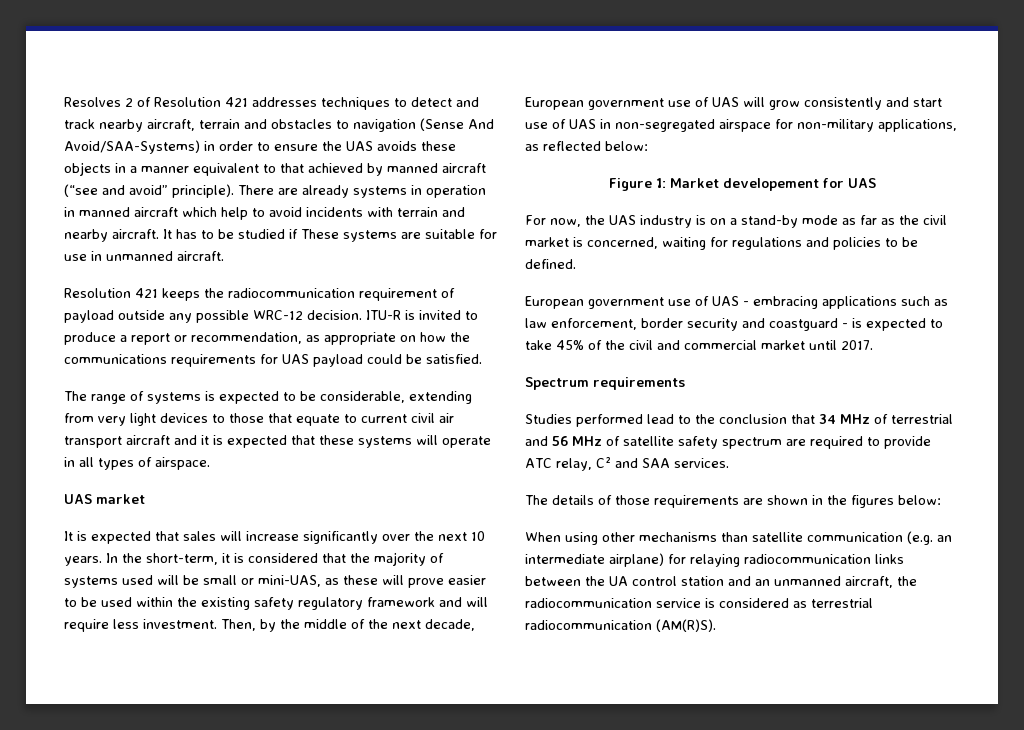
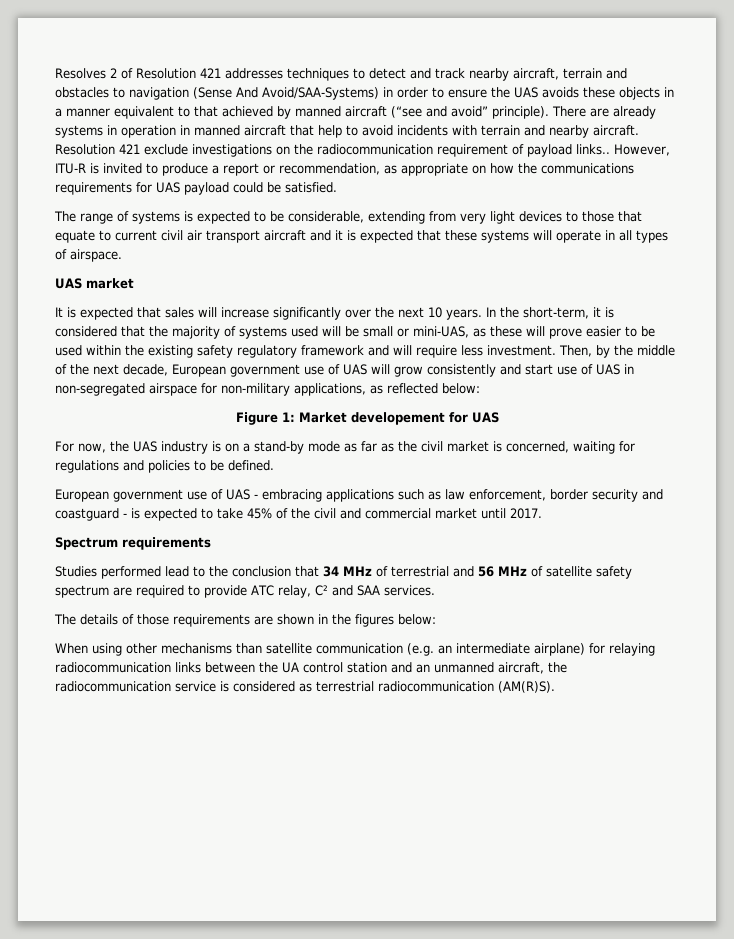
- There are already systems in operation in manned aircraft which help to avoid incidents with terrain and nearby aircraft.
+ There are already systems in operation in manned aircraft that help to avoid incidents with terrain and nearby aircraft.
- It has to be studied if These systems are suitable for use in unmanned aircraft.
- Resolution 421 keeps the radiocommunication requirement of payload outside any possible WRC-12 decision. ITU-R is invited to produce a report or recommendation, as appropriate on how the communications requirements for UAS payload could be satisfied.
+ Resolution 421 exclude investigations on the radiocommunication requirement of payload links.. However, ITU-R is invited to produce a report or recommendation, as appropriate on how the communications requirements for UAS payload could be satisfied.

